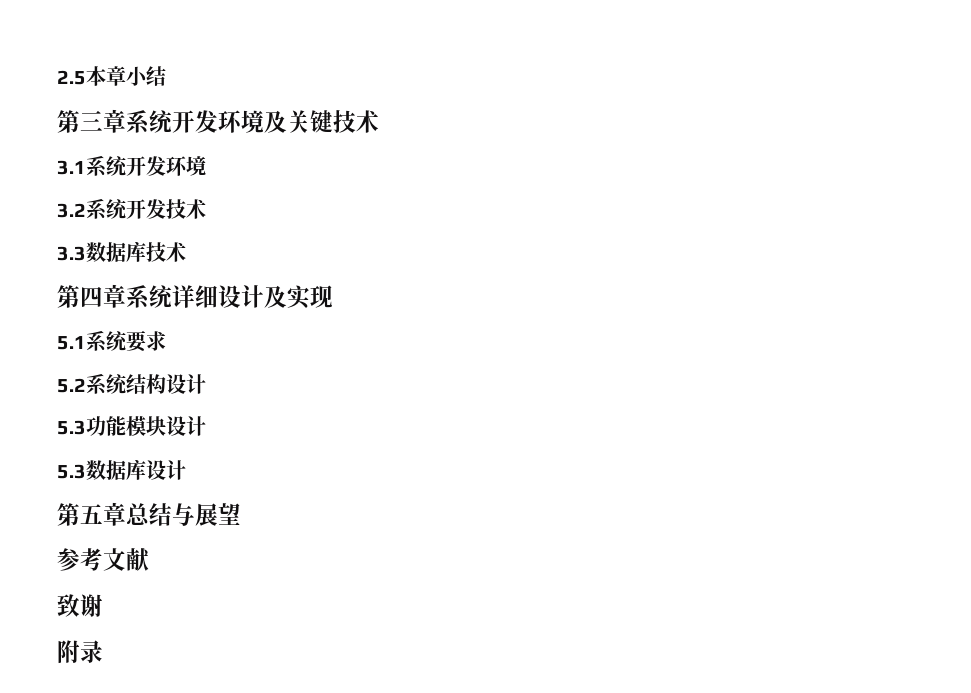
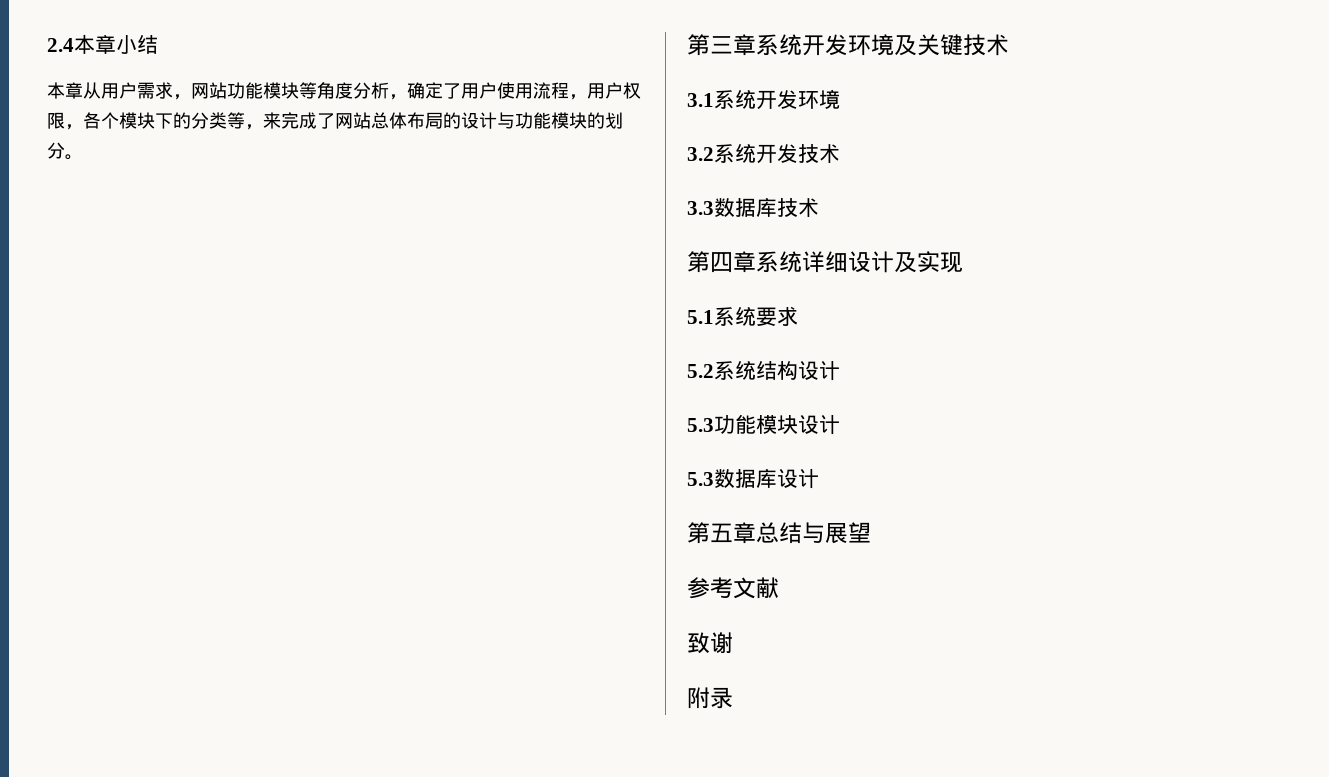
- 2.5本章小结
+ 2.4本章小结
+ 本章从用户需求，网站功能模块等角度分析，确定了用户使用流程，用户权限，各个模块下的分类等，来完成了网站总体布局的设计与功能模块的划分。

